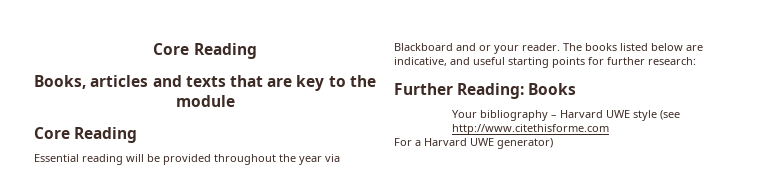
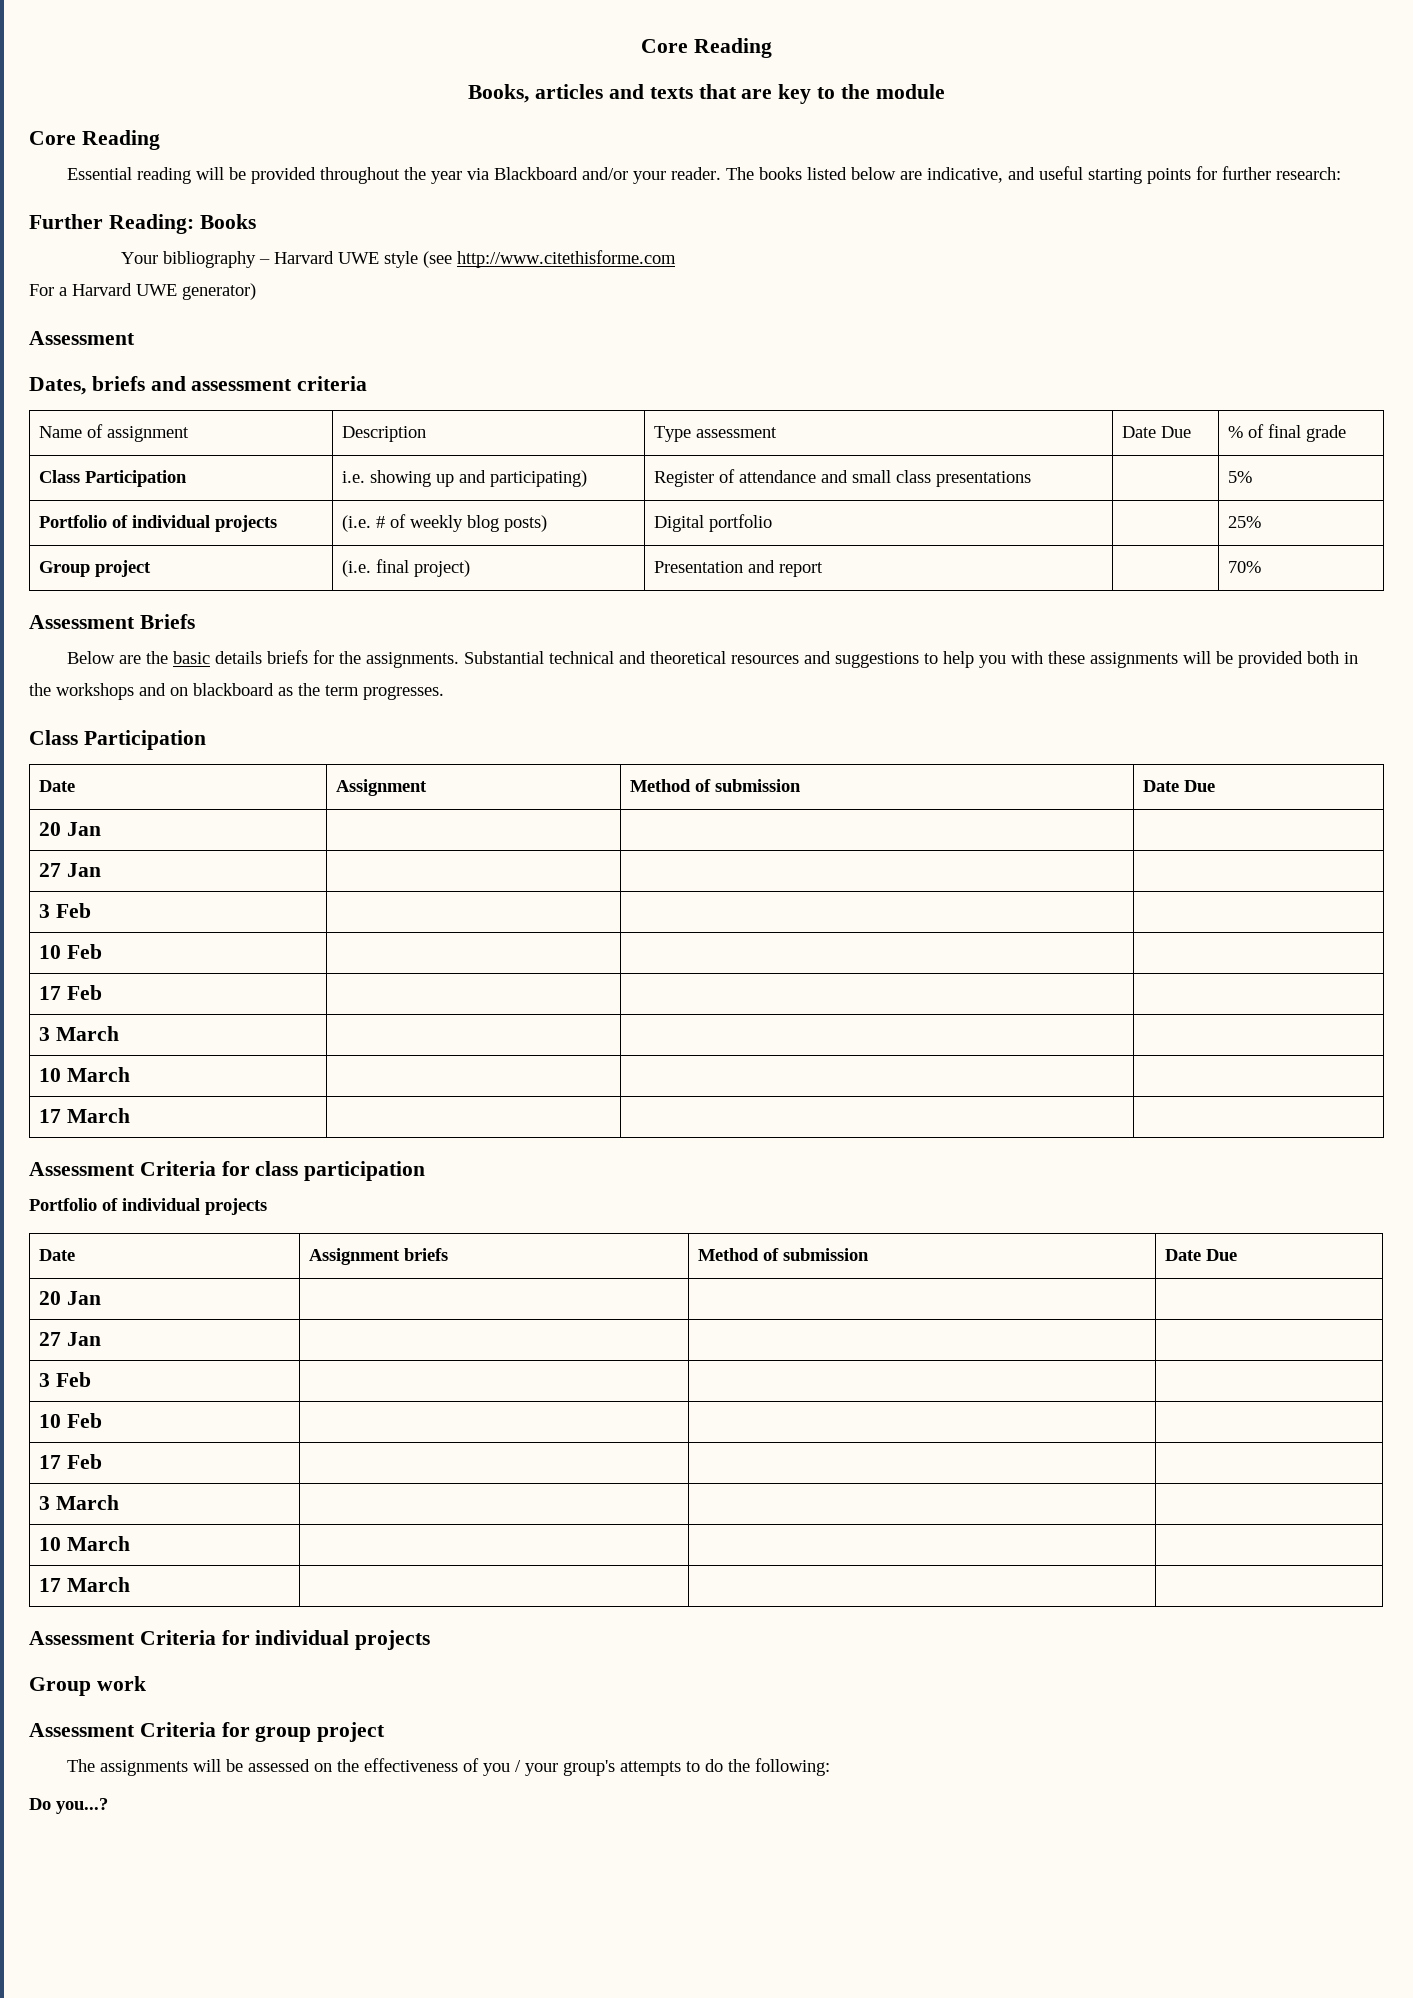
- Essential reading will be provided throughout the year via Blackboard and or your reader.
+ Essential reading will be provided throughout the year via Blackboard and/or your reader.
  For a Harvard UWE generator)
+ Assessment
+ Dates, briefs and assessment criteria
+ Name of assignment | Description | Type assessment | Date Due | % of final grade
+ Class Participation | i.e. showing up and participating) | Register of attendance and small class presentations | | 5%
+ Portfolio of individual projects | (i.e. # of weekly blog posts) | Digital portfolio | | 25%
+ Group project | (i.e. final project) | Presentation and report | | 70%
+ Assessment Briefs
+ Below are the basic details briefs for the assignments. Substantial technical and theoretical resources and suggestions to help you with these assignments will be provided both in the workshops and on blackboard as the term progresses.
+ Class Participation
+ Date | Assignment | Method of submission | Date Due
+ 20 Jan | | |
+ 27 Jan | | |
+ 3 Feb | | |
+ 10 Feb | | |
+ 17 Feb | | |
+ 3 March | | |
+ 10 March | | |
+ 17 March | | |
+ Assessment Criteria for class participation
+ Portfolio of individual projects
+ Date | Assignment briefs | Method of submission | Date Due
+ 20 Jan | | |
+ 27 Jan | | |
+ 3 Feb | | |
+ 10 Feb | | |
+ 17 Feb | | |
+ 3 March | | |
+ 10 March | | |
+ 17 March | | |
+ Assessment Criteria for individual projects
+ Group work
+ Assessment Criteria for group project
+ The assignments will be assessed on the effectiveness of you / your group's attempts to do the following:
+ Do you...?

